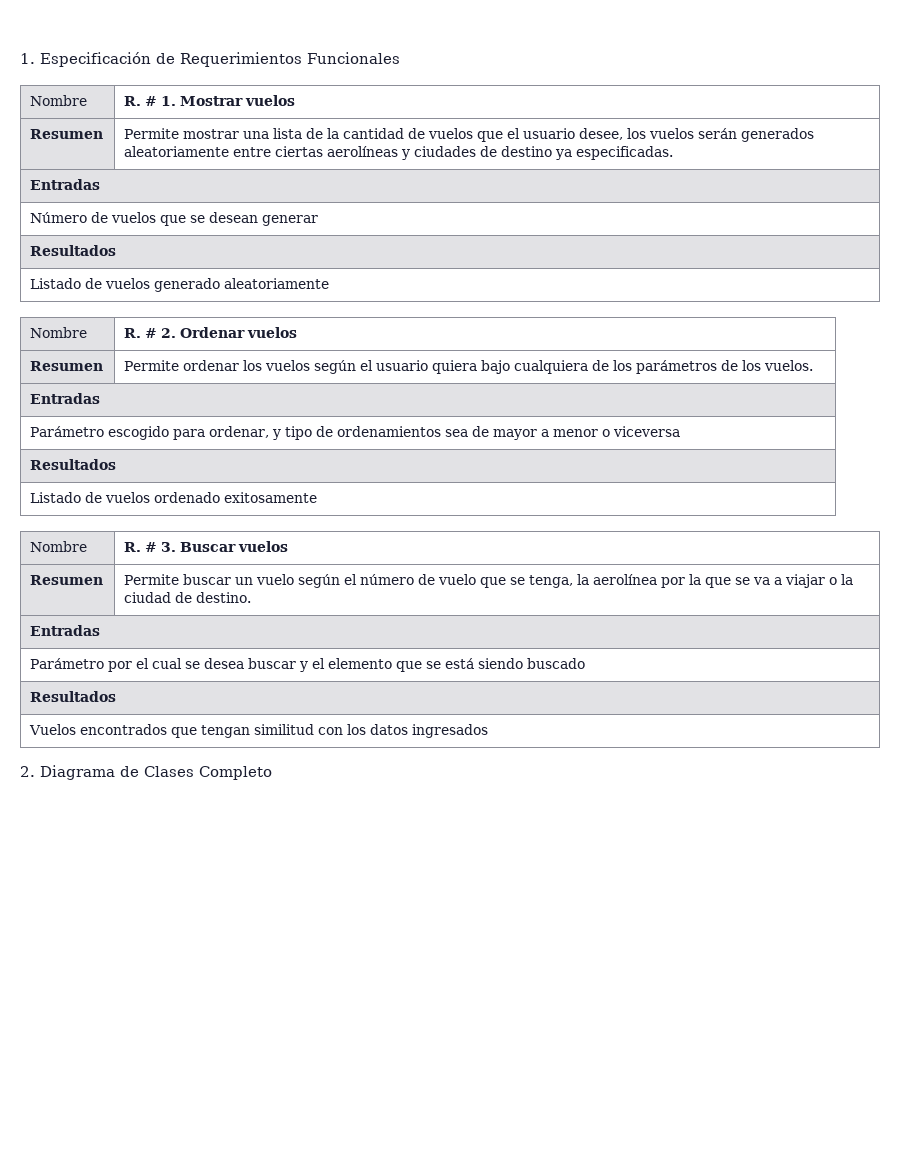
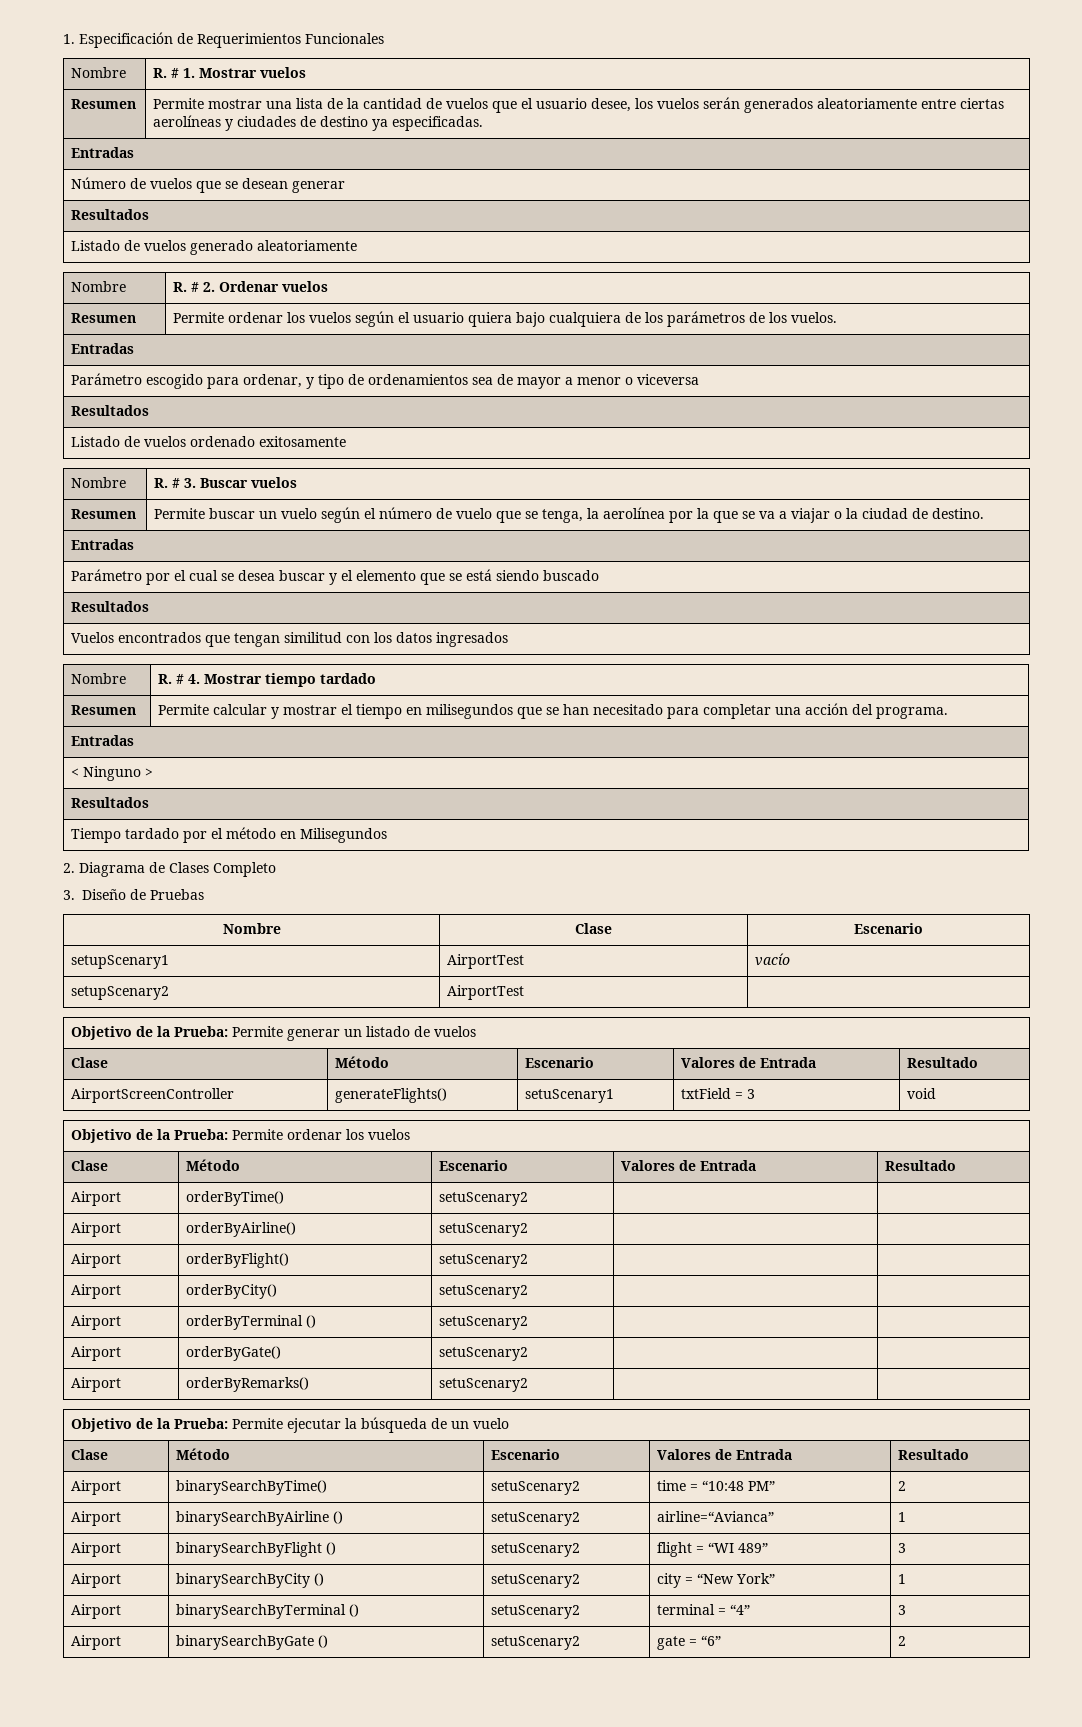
+ Nombre | R. # 4. Mostrar tiempo tardado
+ Resumen | Permite calcular y mostrar el tiempo en milisegundos que se han necesitado para completar una acción del programa.
+ Entradas
+ < Ninguno >
+ Resultados
+ Tiempo tardado por el método en Milisegundos
+ 3. Diseño de Pruebas
+ Nombre | Clase | Escenario
+ setupScenary1 | AirportTest | vacío
+ setupScenary2 | AirportTest |
+ Objetivo de la Prueba: Permite generar un listado de vuelos
+ Clase | Método | Escenario | Valores de Entrada | Resultado
+ AirportScreenController | generateFlights() | setuScenary1 | txtField = 3 | void
+ Objetivo de la Prueba: Permite ordenar los vuelos
+ Clase | Método | Escenario | Valores de Entrada | Resultado
+ Airport | orderByTime() | setuScenary2 | |
+ Airport | orderByAirline() | setuScenary2 | |
+ Airport | orderByFlight() | setuScenary2 | |
+ Airport | orderByCity() | setuScenary2 | |
+ Airport | orderByTerminal () | setuScenary2 | |
+ Airport | orderByGate() | setuScenary2 | |
+ Airport | orderByRemarks() | setuScenary2 | |
+ Objetivo de la Prueba: Permite ejecutar la búsqueda de un vuelo
+ Clase | Método | Escenario | Valores de Entrada | Resultado
+ Airport | binarySearchByTime() | setuScenary2 | time = “10:48 PM” | 2
+ Airport | binarySearchByAirline () | setuScenary2 | airline=“Avianca” | 1
+ Airport | binarySearchByFlight () | setuScenary2 | flight = “WI 489” | 3
+ Airport | binarySearchByCity () | setuScenary2 | city = “New York” | 1
+ Airport | binarySearchByTerminal () | setuScenary2 | terminal = “4” | 3
+ Airport | binarySearchByGate () | setuScenary2 | gate = “6” | 2

